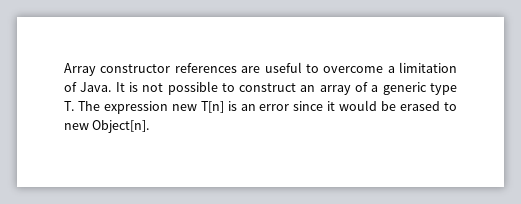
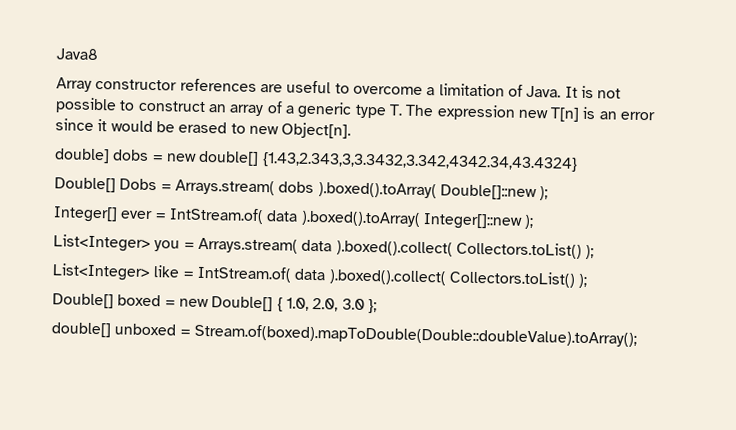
+ Java8
+ double] dobs = new double[] {1.43,2.343,3,3.3432,3.342,4342.34,43.4324}
+ Double[] Dobs = Arrays.stream( dobs ).boxed().toArray( Double[]::new );
+ Integer[] ever = IntStream.of( data ).boxed().toArray( Integer[]::new );
+ List<Integer> you = Arrays.stream( data ).boxed().collect( Collectors.toList() );
+ List<Integer> like = IntStream.of( data ).boxed().collect( Collectors.toList() );
+ Double[] boxed = new Double[] { 1.0, 2.0, 3.0 };
+ double[] unboxed = Stream.of(boxed).mapToDouble(Double::doubleValue).toArray();

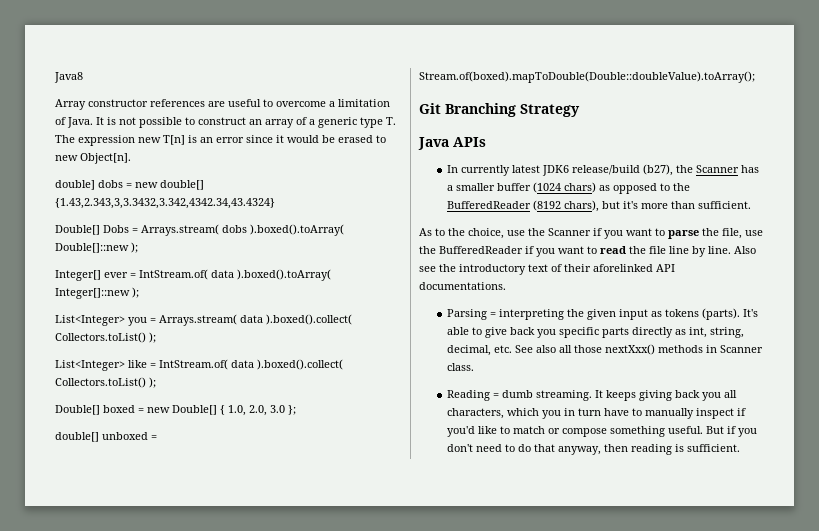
+ Git Branching Strategy
+ Java APIs
+ In currently latest JDK6 release/build (b27), the Scanner has a smaller buffer (1024 chars) as opposed to the BufferedReader (8192 chars), but it's more than sufficient.
+ As to the choice, use the Scanner if you want to parse the file, use the BufferedReader if you want to read the file line by line. Also see the introductory text of their aforelinked API documentations.
+ Parsing = interpreting the given input as tokens (parts). It's able to give back you specific parts directly as int, string, decimal, etc. See also all those nextXxx() methods in Scanner class.
+ Reading = dumb streaming. It keeps giving back you all characters, which you in turn have to manually inspect if you'd like to match or compose something useful. But if you don't need to do that anyway, then reading is sufficient.

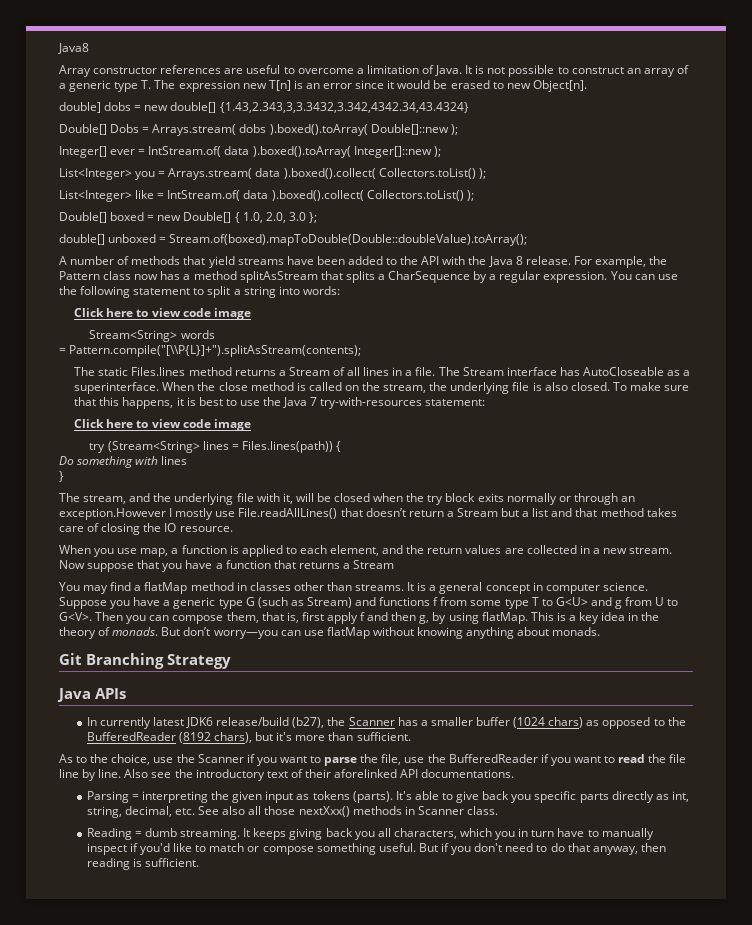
+ A number of methods that yield streams have been added to the API with the Java 8 release. For example, the Pattern class now has a method splitAsStream that splits a CharSequence by a regular expression. You can use the following statement to split a string into words:
+ Click here to view code image
+ Stream<String> words
+ = Pattern.compile("[\\P{L}]+").splitAsStream(contents);
+ The static Files.lines method returns a Stream of all lines in a file. The Stream interface has AutoCloseable as a superinterface. When the close method is called on the stream, the underlying file is also closed. To make sure that this happens, it is best to use the Java 7 try-with-resources statement:
+ Click here to view code image
+ try (Stream<String> lines = Files.lines(path)) {
+ Do something with lines
+ }
+ The stream, and the underlying file with it, will be closed when the try block exits normally or through an exception.However I mostly use File.readAllLines() that doesn’t return a Stream but a list and that method takes care of closing the IO resource.
+ When you use map, a function is applied to each element, and the return values are collected in a new stream. Now suppose that you have a function that returns a Stream
+ You may find a flatMap method in classes other than streams. It is a general concept in computer science. Suppose you have a generic type G (such as Stream) and functions f from some type T to G<U> and g from U to G<V>. Then you can compose them, that is, first apply f and then g, by using flatMap. This is a key idea in the theory of monads. But don’t worry—you can use flatMap without knowing anything about monads.

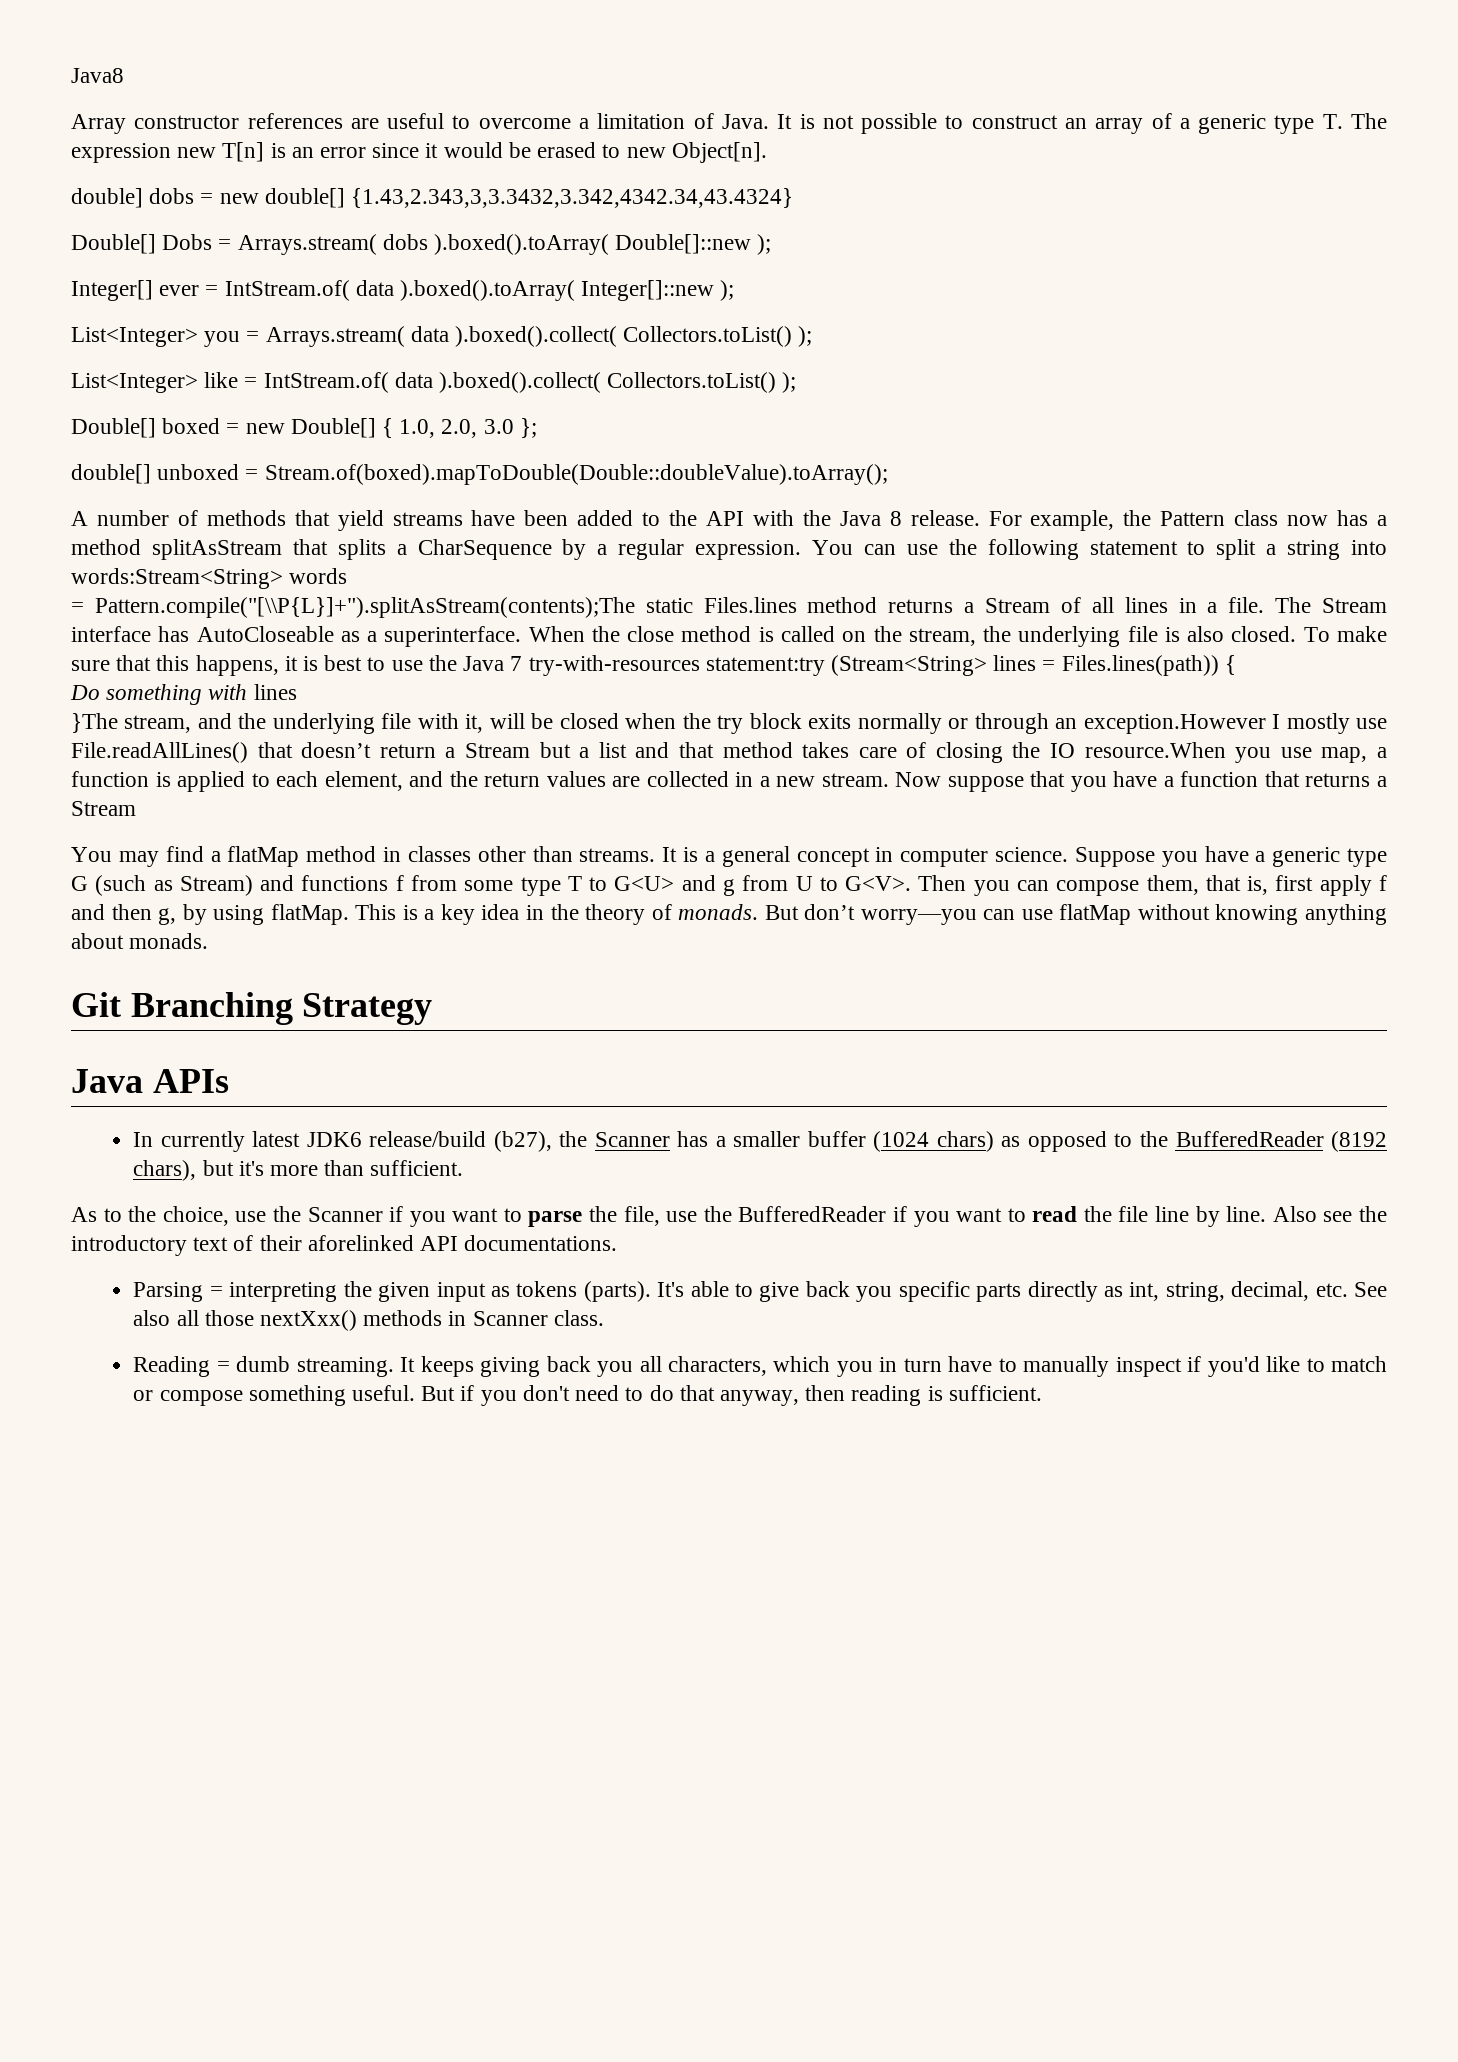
- You can use the following statement to split a string into words:
- Click here to view code image
- Stream<String> words
+ You can use the following statement to split a string into words:Stream<String> words
- = Pattern.compile("[\\P{L}]+").splitAsStream(contents);
- The static Files.lines method returns a Stream of all lines in a file.
+ = Pattern.compile("[\\P{L}]+").splitAsStream(contents);The static Files.lines method returns a Stream of all lines in a file.
- To make sure that this happens, it is best to use the Java 7 try-with-resources statement:
- Click here to view code image
- try (Stream<String> lines = Files.lines(path)) {
+ To make sure that this happens, it is best to use the Java 7 try-with-resources statement:try (Stream<String> lines = Files.lines(path)) {
- }
- The stream, and the underlying file with it, will be closed when the try block exits normally or through an exception.However I mostly use File.readAllLines() that doesn’t return a Stream but a list and that method takes care of closing the IO resource.
- When you use map, a function is applied to each element, and the return values are collected in a new stream.
+ }The stream, and the underlying file with it, will be closed when the try block exits normally or through an exception.However I mostly use File.readAllLines() that doesn’t return a Stream but a list and that method takes care of closing the IO resource.When you use map, a function is applied to each element, and the return values are collected in a new stream.

